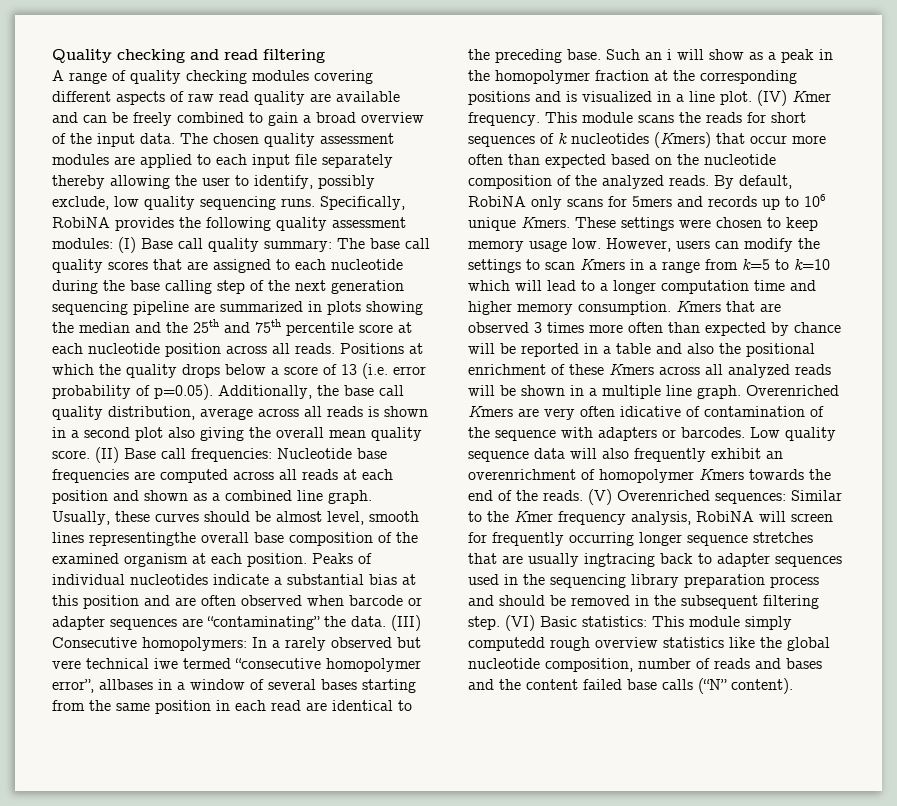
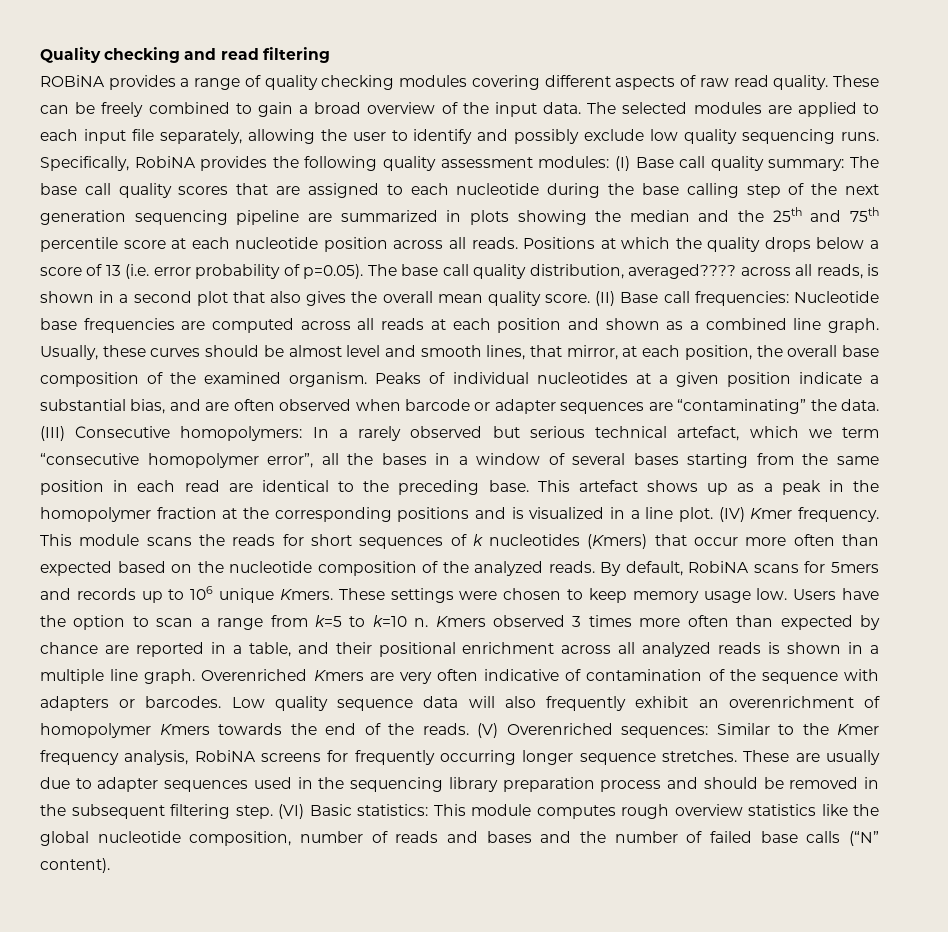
- A range of quality checking modules covering different aspects of raw read quality are available and can be freely combined to gain a broad overview of the input data.
+ ROBiNA provides a range of quality checking modules covering different aspects of raw read quality. These can be freely combined to gain a broad overview of the input data.
- The chosen quality assessment modules are applied to each input file separately thereby allowing the user to identify, possibly exclude, low quality sequencing runs.
+ The selected modules are applied to each input file separately, allowing the user to identify and possibly exclude low quality sequencing runs.
- Positions at which the quality drops below a score of 13 (i.e. error probability of p=0.05). Additionally, the base call quality distribution, average across all reads is shown in a second plot also giving the overall mean quality score.
+ Positions at which the quality drops below a score of 13 (i.e. error probability of p=0.05). The base call quality distribution, averaged???? across all reads, is shown in a second plot that also gives the overall mean quality score.
- Usually, these curves should be almost level, smooth lines representingthe overall base composition of the examined organism at each position. Peaks of individual nucleotides indicate a substantial bias at this position and are often observed when barcode or adapter sequences are “contaminating” the data.
+ Usually, these curves should be almost level and smooth lines, that mirror, at each position, the overall base composition of the examined organism. Peaks of individual nucleotides at a given position indicate a substantial bias, and are often observed when barcode or adapter sequences are “contaminating” the data.
- (III) Consecutive homopolymers: In a rarely observed but vere technical iwe termed “consecutive homopolymer error”, allbases in a window of several bases starting from the same position in each read are identical to the preceding base.
+ (III) Consecutive homopolymers: In a rarely observed but serious technical artefact, which we term “consecutive homopolymer error”, all the bases in a window of several bases starting from the same position in each read are identical to the preceding base.
- Such an i will show as a peak in the homopolymer fraction at the corresponding positions and is visualized in a line plot.
+ This artefact shows up as a peak in the homopolymer fraction at the corresponding positions and is visualized in a line plot.
- By default, RobiNA only scans for 5mers and records up to 106 unique Kmers.
+ By default, RobiNA scans for 5mers and records up to 106 unique Kmers.
- However, users can modify the settings to scan Kmers in a range from k=5 to k=10 which will lead to a longer computation time and higher memory consumption. Kmers that are observed 3 times more often than expected by chance will be reported in a table and also the positional enrichment of these Kmers across all analyzed reads will be shown in a multiple line graph.
+ Users have the option to scan a range from k=5 to k=10 n. Kmers observed 3 times more often than expected by chance are reported in a table, and their positional enrichment across all analyzed reads is shown in a multiple line graph.
- Overenriched Kmers are very often idicative of contamination of the sequence with adapters or barcodes.
+ Overenriched Kmers are very often indicative of contamination of the sequence with adapters or barcodes.
- (V) Overenriched sequences: Similar to the Kmer frequency analysis, RobiNA will screen for frequently occurring longer sequence stretches that are usually ingtracing back to adapter sequences used in the sequencing library preparation process and should be removed in the subsequent filtering step.
+ (V) Overenriched sequences: Similar to the Kmer frequency analysis, RobiNA screens for frequently occurring longer sequence stretches. These are usually due to adapter sequences used in the sequencing library preparation process and should be removed in the subsequent filtering step.
- (VI) Basic statistics: This module simply computedd rough overview statistics like the global nucleotide composition, number of reads and bases and the content failed base calls (“N” content).
+ (VI) Basic statistics: This module computes rough overview statistics like the global nucleotide composition, number of reads and bases and the number of failed base calls (“N” content).

